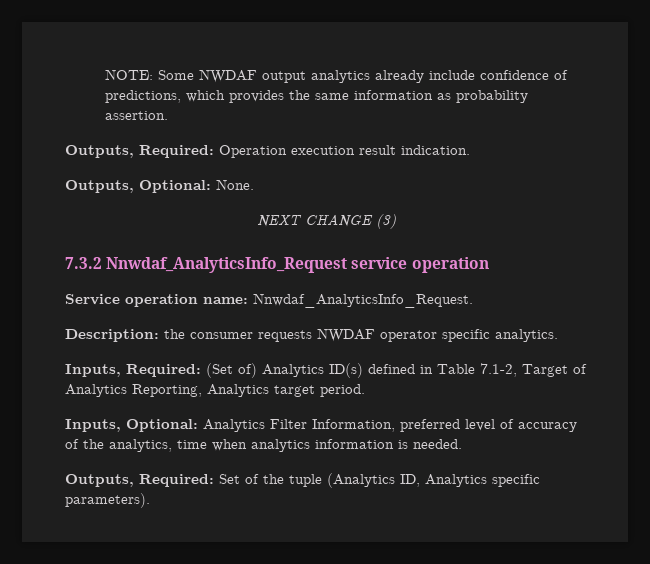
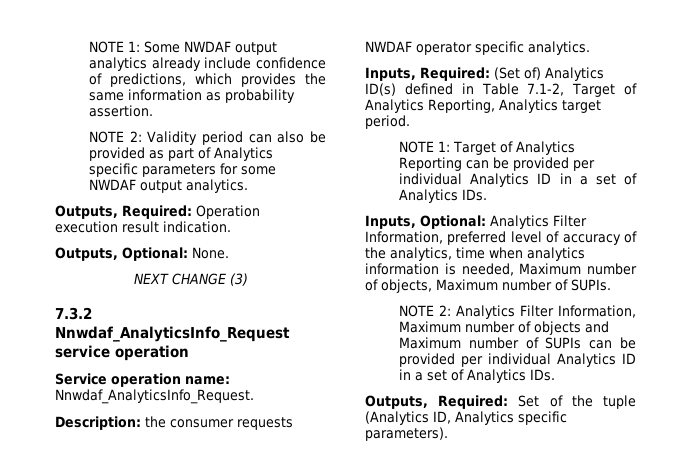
- NOTE: Some NWDAF output analytics already include confidence of predictions, which provides the same information as probability assertion.
+ NOTE 1: Some NWDAF output analytics already include confidence of predictions, which provides the same information as probability assertion.
+ NOTE 2: Validity period can also be provided as part of Analytics specific parameters for some NWDAF output analytics.
+ NOTE 1: Target of Analytics Reporting can be provided per individual Analytics ID in a set of Analytics IDs.
- Inputs, Optional: Analytics Filter Information, preferred level of accuracy of the analytics, time when analytics information is needed.
+ Inputs, Optional: Analytics Filter Information, preferred level of accuracy of the analytics, time when analytics information is needed, Maximum number of objects, Maximum number of SUPIs.
+ NOTE 2: Analytics Filter Information, Maximum number of objects and Maximum number of SUPIs can be provided per individual Analytics ID in a set of Analytics IDs.

